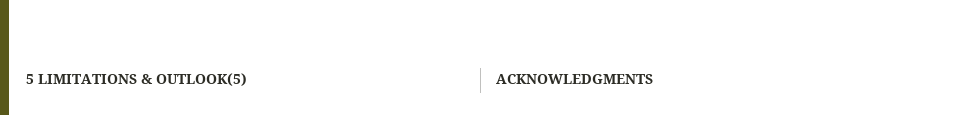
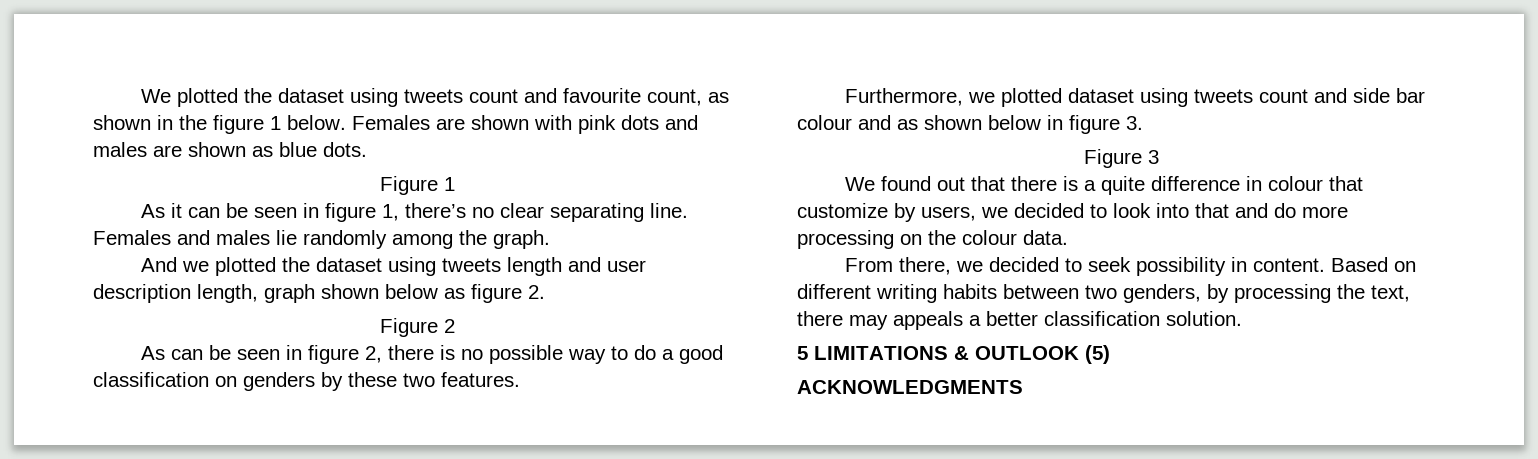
+ We plotted the dataset using tweets count and favourite count, as shown in the figure 1 below. Females are shown with pink dots and males are shown as blue dots.
+ Figure 1
+ As it can be seen in figure 1, there’s no clear separating line. Females and males lie randomly among the graph.
+ And we plotted the dataset using tweets length and user description length, graph shown below as figure 2.
+ Figure 2
+ As can be seen in figure 2, there is no possible way to do a good classification on genders by these two features.
+ Furthermore, we plotted dataset using tweets count and side bar colour and as shown below in figure 3.
+ Figure 3
+ We found out that there is a quite difference in colour that customize by users, we decided to look into that and do more processing on the colour data.
+ From there, we decided to seek possibility in content. Based on different writing habits between two genders, by processing the text, there may appeals a better classification solution.
- 5 LIMITATIONS & OUTLOOK(5)
+ 5 LIMITATIONS & OUTLOOK (5)

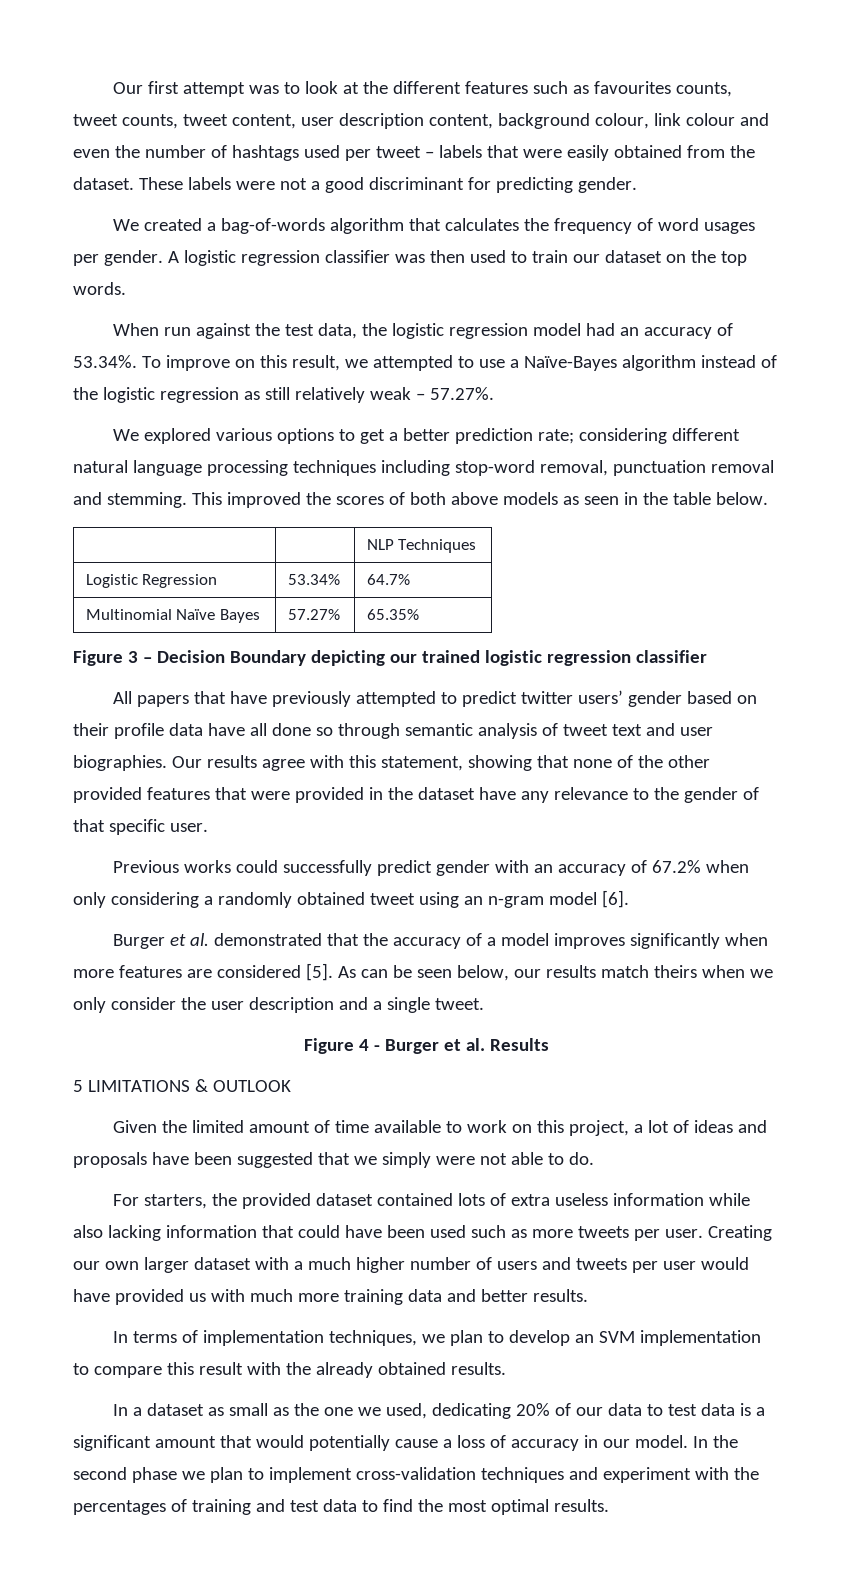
- We plotted the dataset using tweets count and favourite count, as shown in the figure 1 below. Females are shown with pink dots and males are shown as blue dots.
- Figure 1
- As it can be seen in figure 1, there’s no clear separating line. Females and males lie randomly among the graph.
- And we plotted the dataset using tweets length and user description length, graph shown below as figure 2.
- Figure 2
- As can be seen in figure 2, there is no possible way to do a good classification on genders by these two features.
- Furthermore, we plotted dataset using tweets count and side bar colour and as shown below in figure 3.
- Figure 3
- We found out that there is a quite difference in colour that customize by users, we decided to look into that and do more processing on the colour data.
- From there, we decided to seek possibility in content. Based on different writing habits between two genders, by processing the text, there may appeals a better classification solution.
- 5 LIMITATIONS & OUTLOOK (5)
- ACKNOWLEDGMENTS
+ Our first attempt was to look at the different features such as favourites counts, tweet counts, tweet content, user description content, background colour, link colour and even the number of hashtags used per tweet – labels that were easily obtained from the dataset. These labels were not a good discriminant for predicting gender.
+ We created a bag-of-words algorithm that calculates the frequency of word usages per gender. A logistic regression classifier was then used to train our dataset on the top words.
+ When run against the test data, the logistic regression model had an accuracy of 53.34%. To improve on this result, we attempted to use a Naïve-Bayes algorithm instead of the logistic regression as still relatively weak – 57.27%.
+ We explored various options to get a better prediction rate; considering different natural language processing techniques including stop-word removal, punctuation removal and stemming. This improved the scores of both above models as seen in the table below.
+ | | NLP Techniques
+ Logistic Regression | 53.34% | 64.7%
+ Multinomial Naïve Bayes | 57.27% | 65.35%
+ Figure 3 – Decision Boundary depicting our trained logistic regression classifier
+ All papers that have previously attempted to predict twitter users’ gender based on their profile data have all done so through semantic analysis of tweet text and user biographies. Our results agree with this statement, showing that none of the other provided features that were provided in the dataset have any relevance to the gender of that specific user.
+ Previous works could successfully predict gender with an accuracy of 67.2% when only considering a randomly obtained tweet using an n-gram model [6].
+ Burger et al. demonstrated that the accuracy of a model improves significantly when more features are considered [5]. As can be seen below, our results match theirs when we only consider the user description and a single tweet.
+ Figure 4 - Burger et al. Results
+ 5 LIMITATIONS & OUTLOOK
+ Given the limited amount of time available to work on this project, a lot of ideas and proposals have been suggested that we simply were not able to do.
+ For starters, the provided dataset contained lots of extra useless information while also lacking information that could have been used such as more tweets per user. Creating our own larger dataset with a much higher number of users and tweets per user would have provided us with much more training data and better results.
+ In terms of implementation techniques, we plan to develop an SVM implementation to compare this result with the already obtained results.
+ In a dataset as small as the one we used, dedicating 20% of our data to test data is a significant amount that would potentially cause a loss of accuracy in our model. In the second phase we plan to implement cross-validation techniques and experiment with the percentages of training and test data to find the most optimal results.

